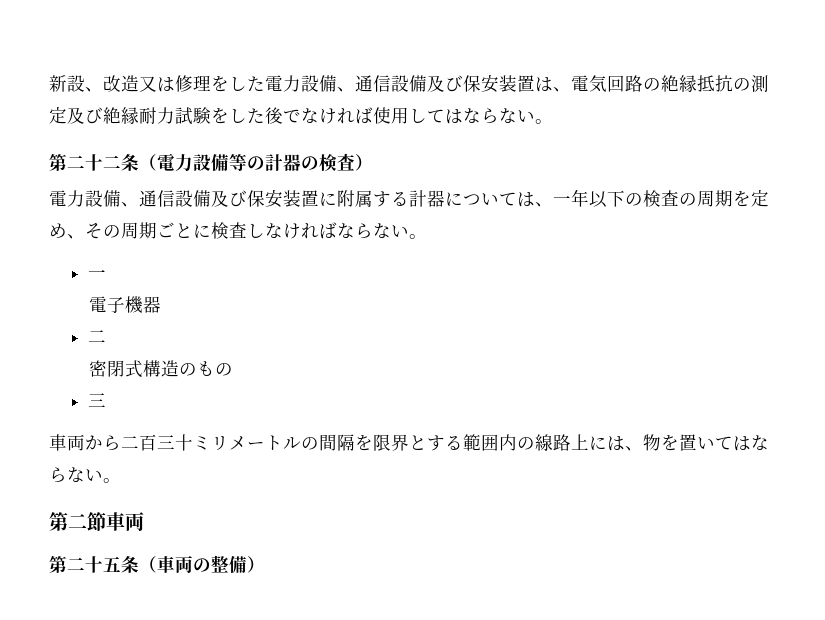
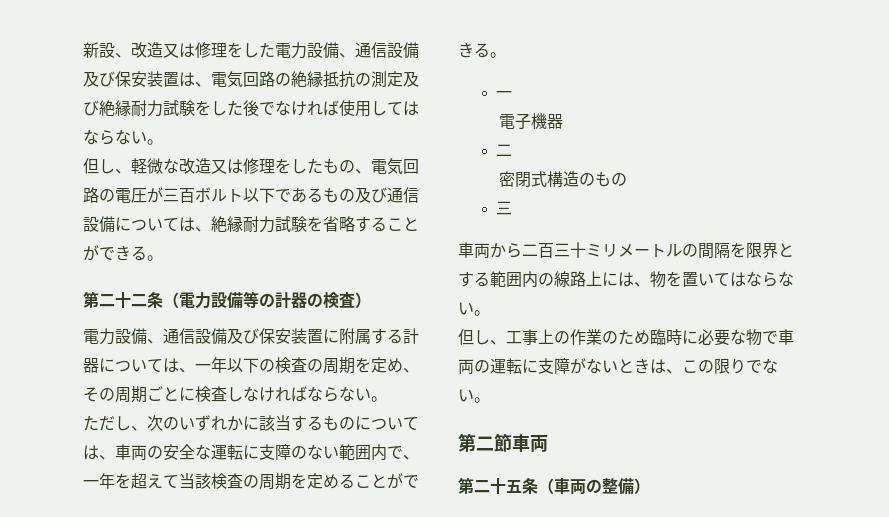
+ 但し、軽微な改造又は修理をしたもの、電気回路の電圧が三百ボルト以下であるもの及び通信設備については、絶縁耐力試験を省略することができる。
+ ただし、次のいずれかに該当するものについては、車両の安全な運転に支障のない範囲内で、一年を超えて当該検査の周期を定めることができる。
+ 但し、工事上の作業のため臨時に必要な物で車両の運転に支障がないときは、この限りでない。

